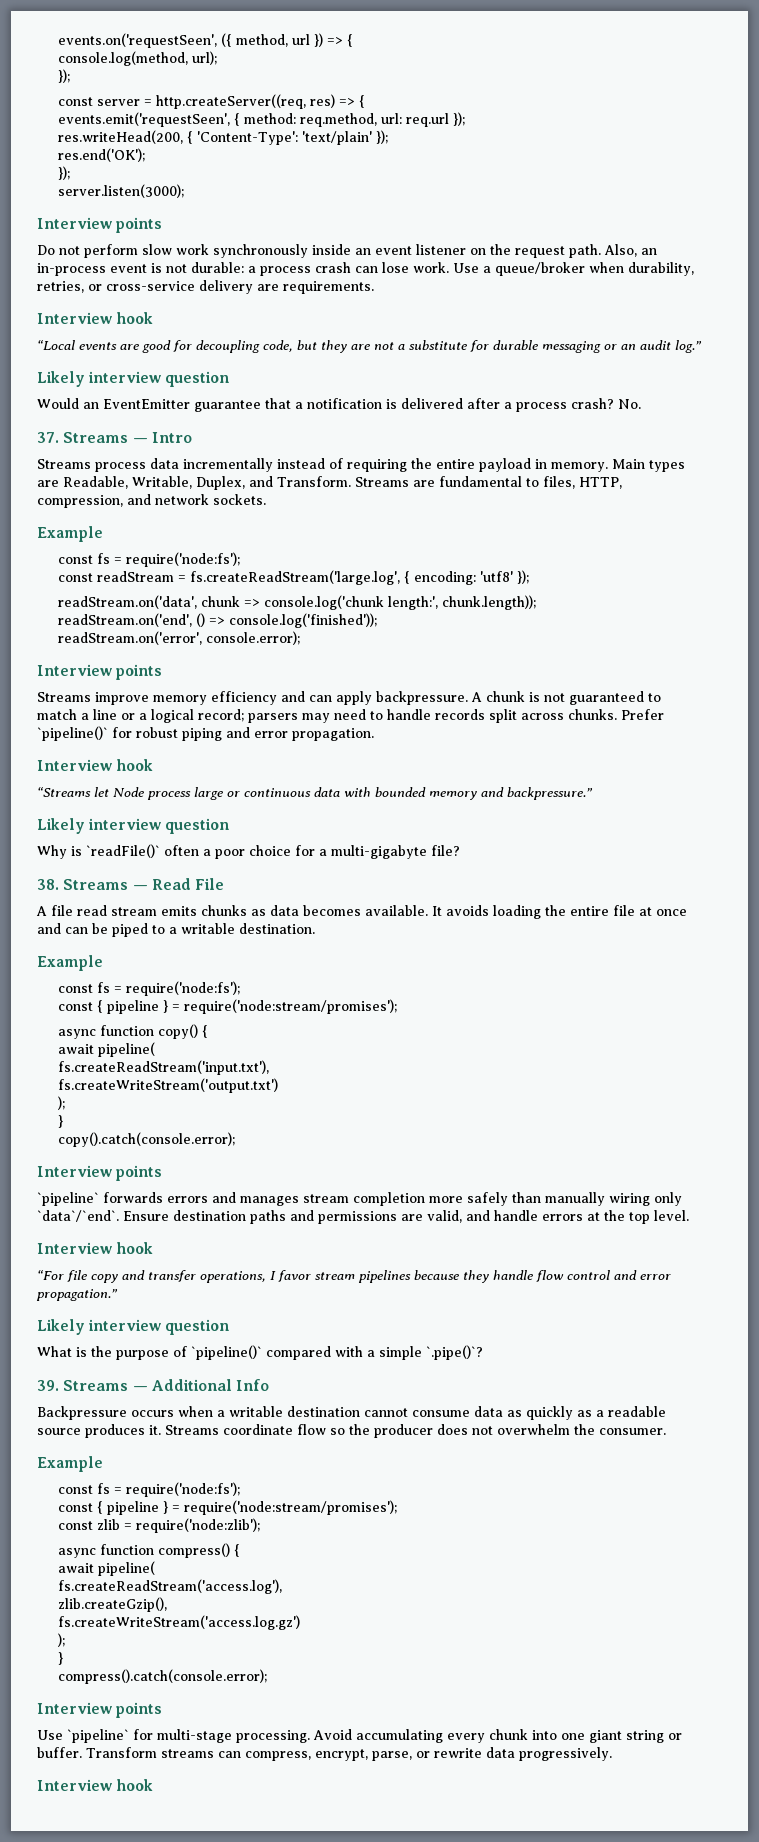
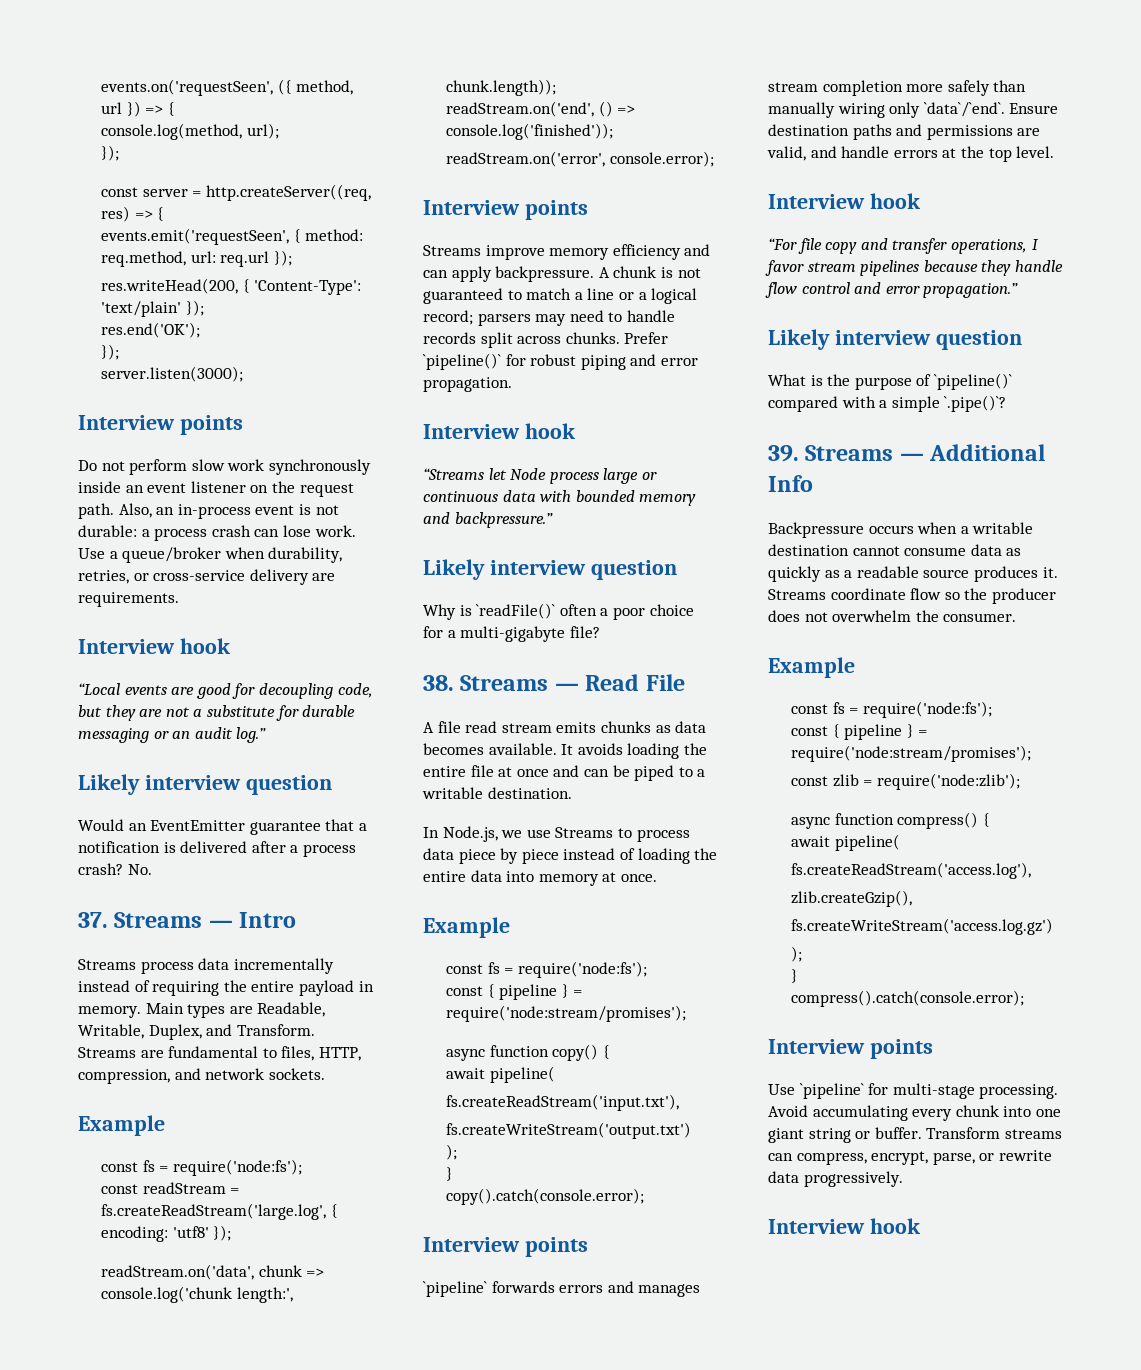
+ In Node.js, we use Streams to process data piece by piece instead of loading the entire data into memory at once.

